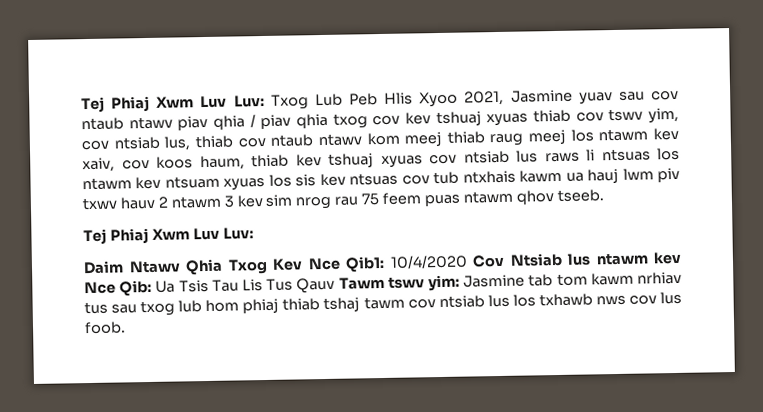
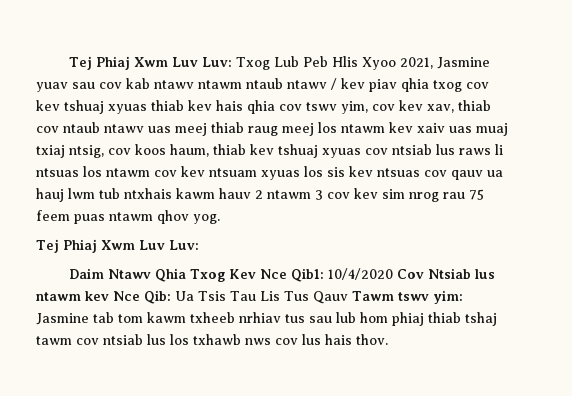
- Txog Lub Peb Hlis Xyoo 2021, Jasmine yuav sau cov ntaub ntawv piav qhia / piav qhia txog cov kev tshuaj xyuas thiab cov tswv yim, cov ntsiab lus, thiab cov ntaub ntawv kom meej thiab raug meej los ntawm kev xaiv, cov koos haum, thiab kev tshuaj xyuas cov ntsiab lus raws li ntsuas los ntawm kev ntsuam xyuas los sis kev ntsuas cov tub ntxhais kawm ua hauj lwm piv txwv hauv 2 ntawm 3 kev sim nrog rau 75 feem puas ntawm qhov tseeb.
+ Txog Lub Peb Hlis Xyoo 2021, Jasmine yuav sau cov kab ntawv ntawm ntaub ntawv / kev piav qhia txog cov kev tshuaj xyuas thiab kev hais qhia cov tswv yim, cov kev xav, thiab cov ntaub ntawv uas meej thiab raug meej los ntawm kev xaiv uas muaj txiaj ntsig, cov koos haum, thiab kev tshuaj xyuas cov ntsiab lus raws li ntsuas los ntawm cov kev ntsuam xyuas los sis kev ntsuas cov qauv ua hauj lwm tub ntxhais kawm hauv 2 ntawm 3 cov kev sim nrog rau 75 feem puas ntawm qhov yog.
- Daim Ntawv Qhia Txog Kev Nce Qib1: 10/4/2020 Cov Ntsiab lus ntawm kev Nce Qib: Ua Tsis Tau Lis Tus Qauv Tawm tswv yim: Jasmine tab tom kawm nrhiav tus sau txog lub hom phiaj thiab tshaj tawm cov ntsiab lus los txhawb nws cov lus foob.
+ Daim Ntawv Qhia Txog Kev Nce Qib1: 10/4/2020 Cov Ntsiab lus ntawm kev Nce Qib: Ua Tsis Tau Lis Tus Qauv Tawm tswv yim: Jasmine tab tom kawm txheeb nrhiav tus sau lub hom phiaj thiab tshaj tawm cov ntsiab lus los txhawb nws cov lus hais thov.

